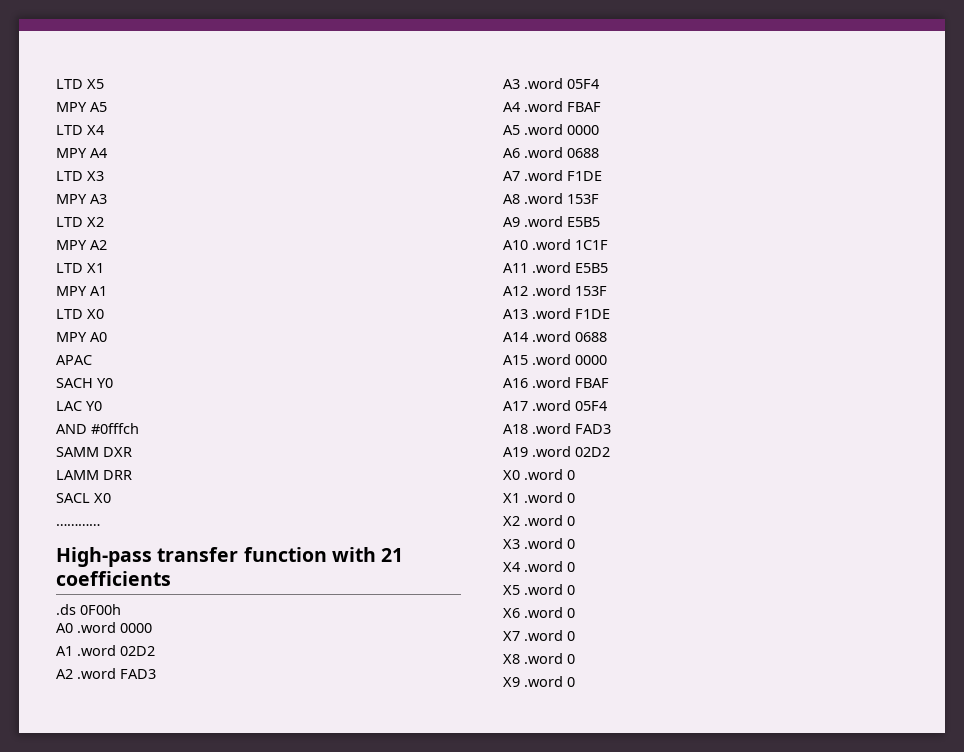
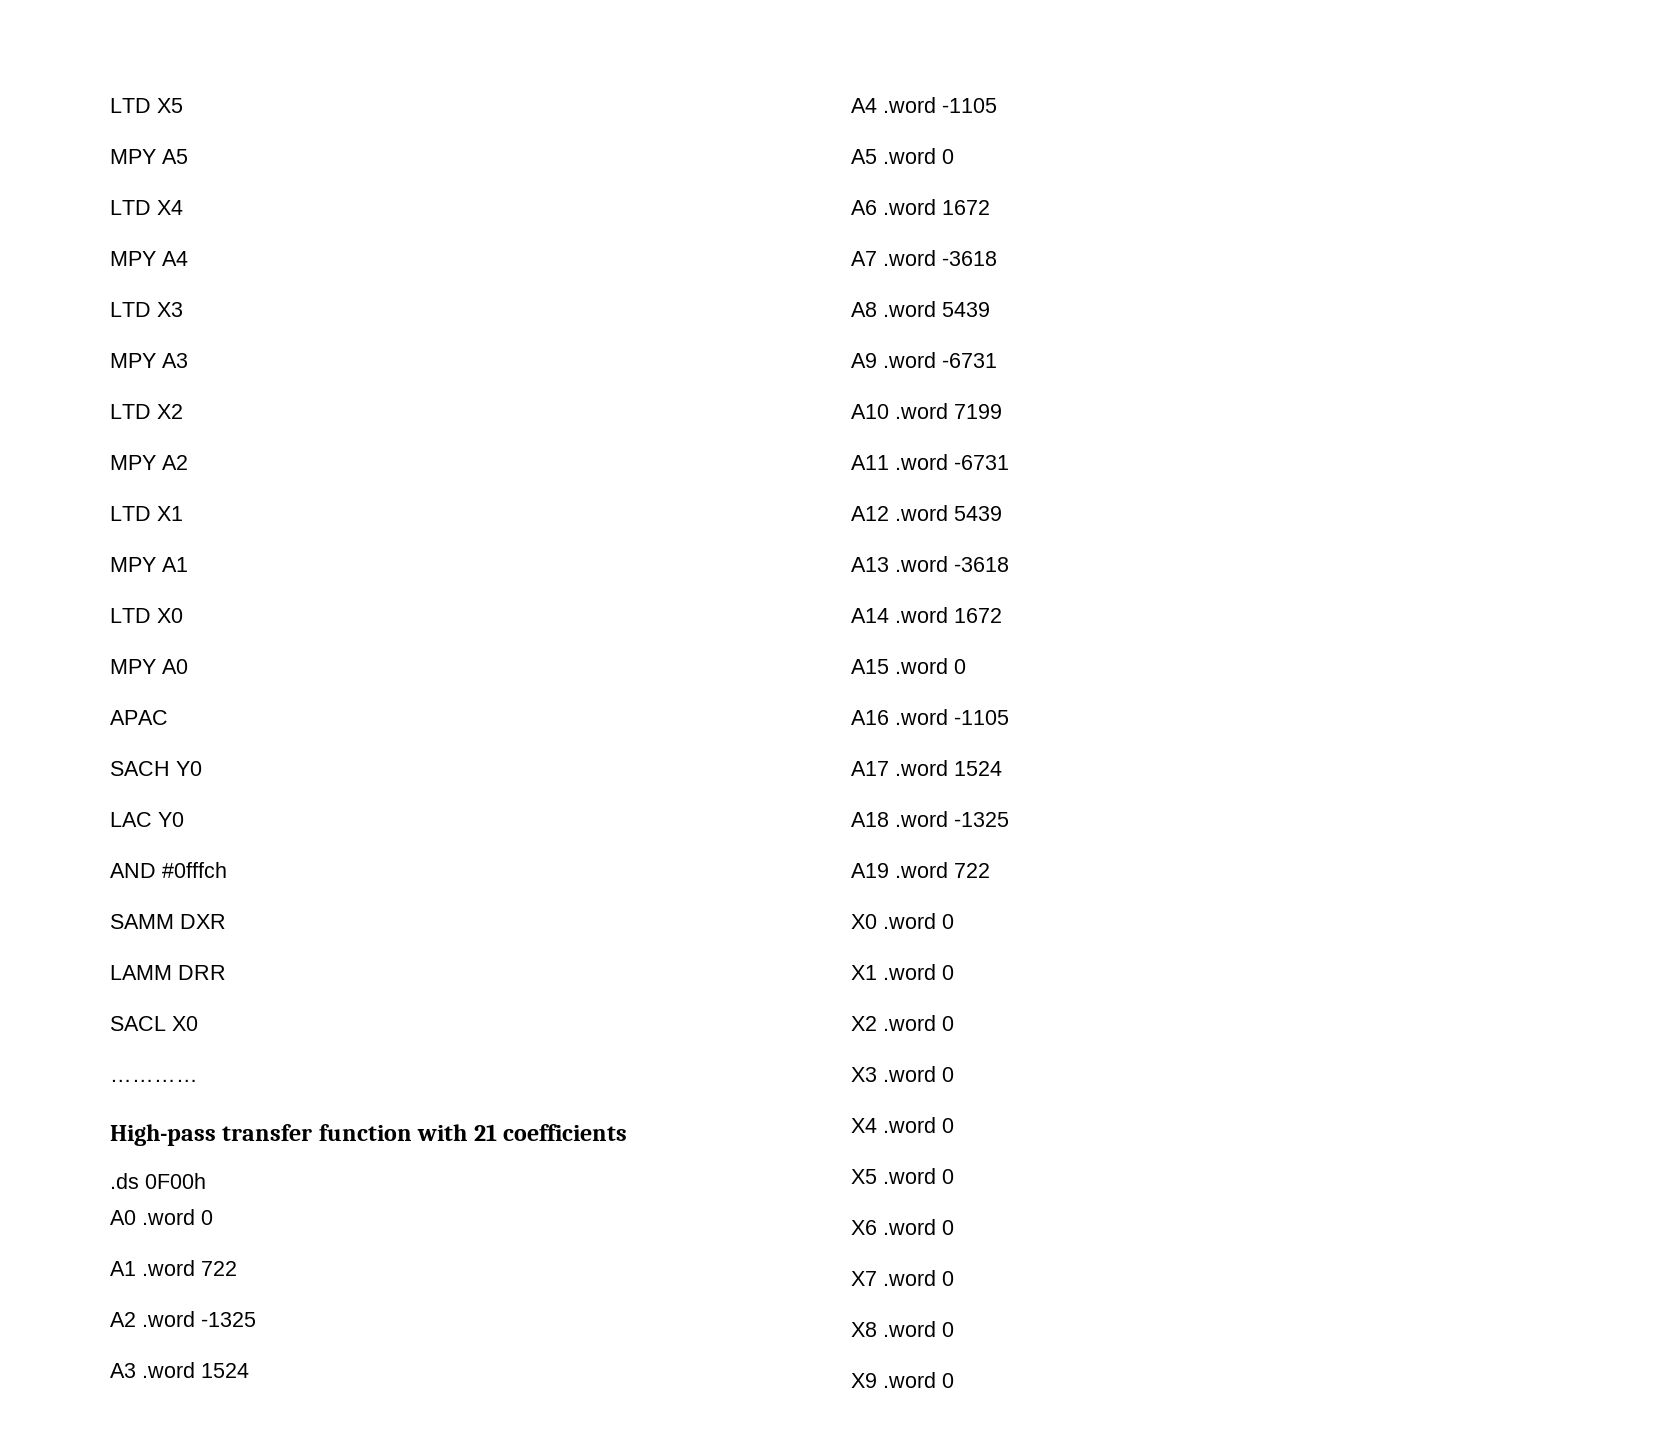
- A0 .word 0000
+ A0 .word 0
- A1 .word 02D2
+ A1 .word 722
- A2 .word FAD3
+ A2 .word -1325
- A3 .word 05F4
+ A3 .word 1524
- A4 .word FBAF
+ A4 .word -1105
- A5 .word 0000
+ A5 .word 0
- A6 .word 0688
+ A6 .word 1672
- A7 .word F1DE
+ A7 .word -3618
- A8 .word 153F
+ A8 .word 5439
- A9 .word E5B5
+ A9 .word -6731
- A10 .word 1C1F
+ A10 .word 7199
- A11 .word E5B5
+ A11 .word -6731
- A12 .word 153F
+ A12 .word 5439
- A13 .word F1DE
+ A13 .word -3618
- A14 .word 0688
+ A14 .word 1672
- A15 .word 0000
+ A15 .word 0
- A16 .word FBAF
+ A16 .word -1105
- A17 .word 05F4
+ A17 .word 1524
- A18 .word FAD3
+ A18 .word -1325
- A19 .word 02D2
+ A19 .word 722

